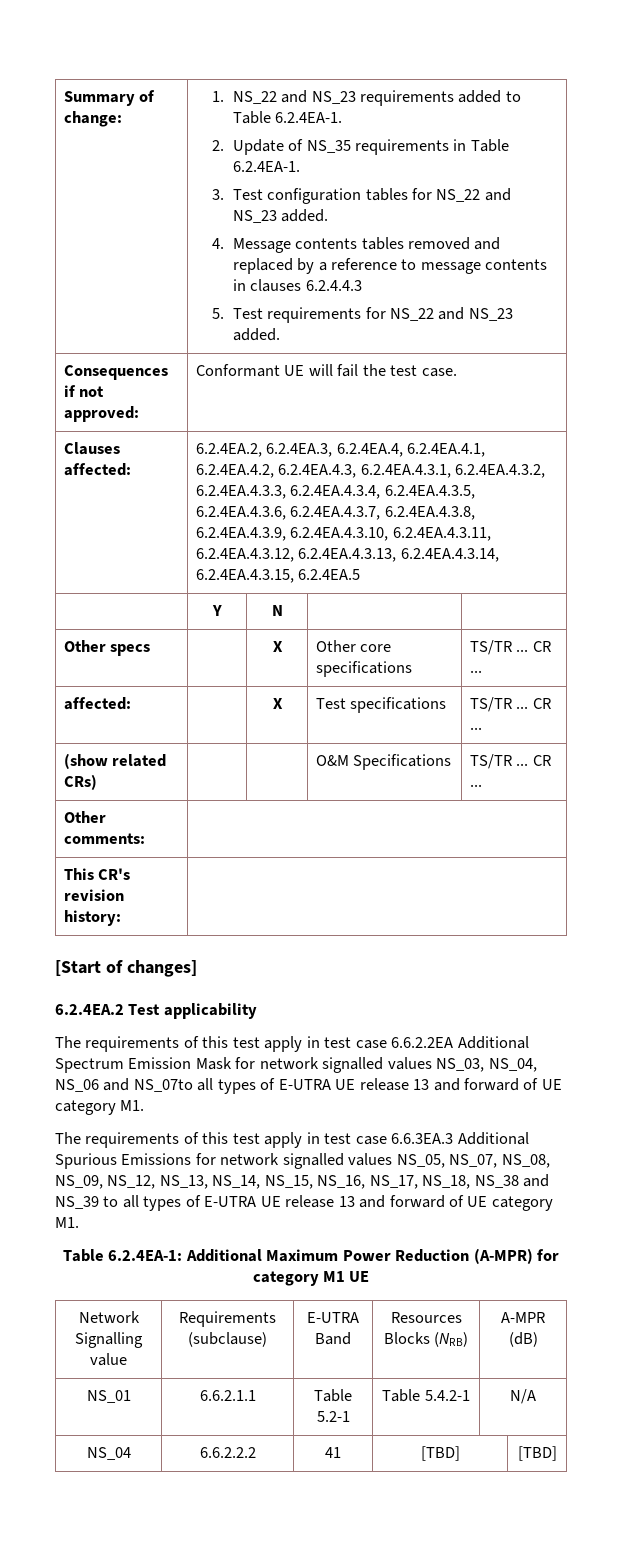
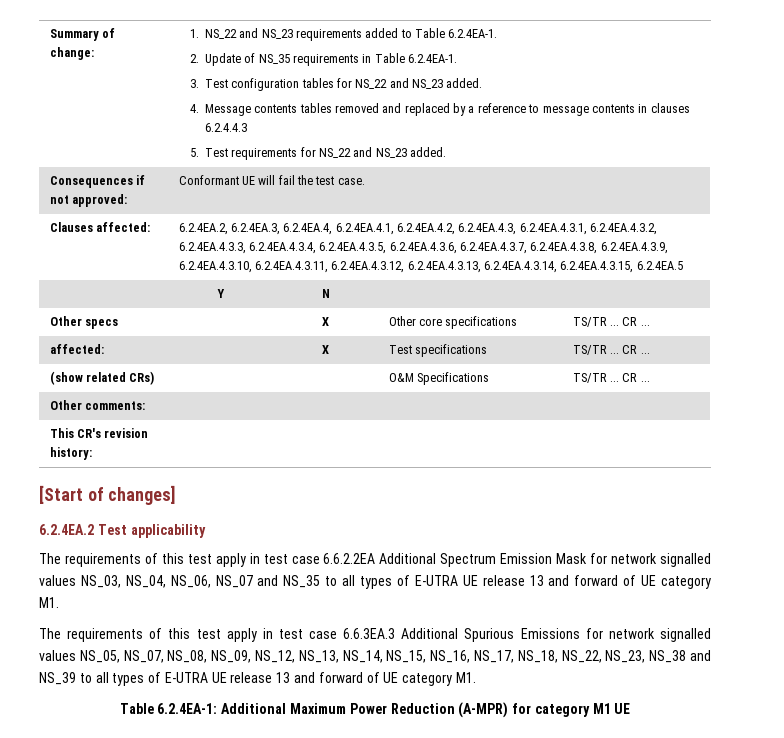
- The requirements of this test apply in test case 6.6.2.2EA Additional Spectrum Emission Mask for network signalled values NS_03, NS_04, NS_06 and NS_07to all types of E-UTRA UE release 13 and forward of UE category M1.
+ The requirements of this test apply in test case 6.6.2.2EA Additional Spectrum Emission Mask for network signalled values NS_03, NS_04, NS_06, NS_07 and NS_35 to all types of E-UTRA UE release 13 and forward of UE category M1.
- The requirements of this test apply in test case 6.6.3EA.3 Additional Spurious Emissions for network signalled values NS_05, NS_07, NS_08, NS_09, NS_12, NS_13, NS_14, NS_15, NS_16, NS_17, NS_18, NS_38 and NS_39 to all types of E-UTRA UE release 13 and forward of UE category M1.
+ The requirements of this test apply in test case 6.6.3EA.3 Additional Spurious Emissions for network signalled values NS_05, NS_07, NS_08, NS_09, NS_12, NS_13, NS_14, NS_15, NS_16, NS_17, NS_18, NS_22, NS_23, NS_38 and NS_39 to all types of E-UTRA UE release 13 and forward of UE category M1.
- Network Signalling value | Requirements (subclause) | E-UTRA Band | Resources Blocks (NRB) | A-MPR (dB)
- NS_01 | 6.6.2.1.1 | Table 5.2-1 | Table 5.4.2-1 | N/A
- NS_04 | 6.6.2.2.2 | 41 | [TBD] | [TBD]

